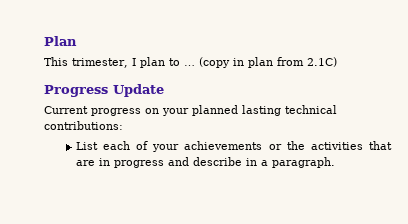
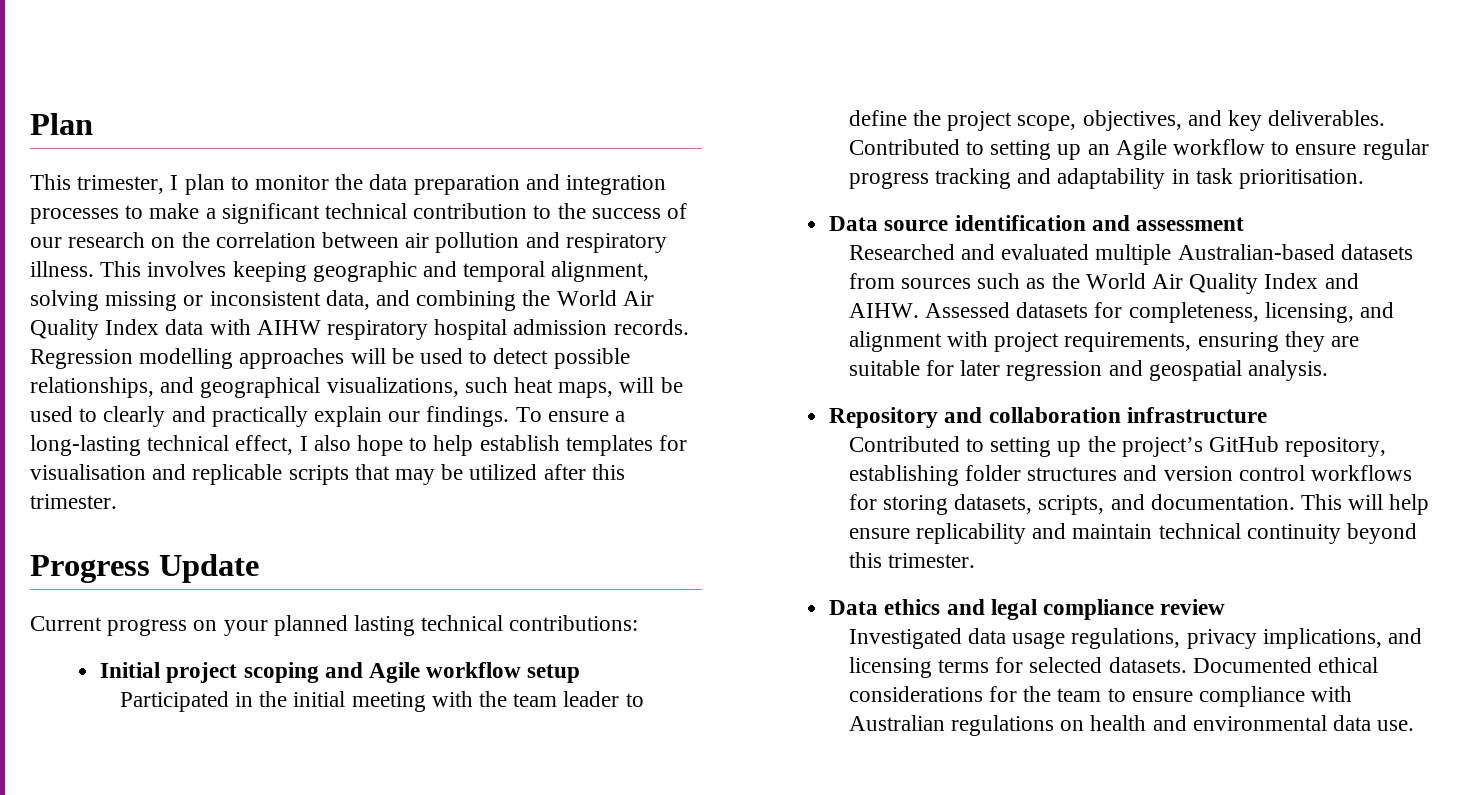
- This trimester, I plan to … (copy in plan from 2.1C)
+ This trimester, I plan to monitor the data preparation and integration processes to make a significant technical contribution to the success of our research on the correlation between air pollution and respiratory illness. This involves keeping geographic and temporal alignment, solving missing or inconsistent data, and combining the World Air Quality Index data with AIHW respiratory hospital admission records. Regression modelling approaches will be used to detect possible relationships, and geographical visualizations, such heat maps, will be used to clearly and practically explain our findings. To ensure a long-lasting technical effect, I also hope to help establish templates for visualisation and replicable scripts that may be utilized after this trimester.
- List each of your achievements or the activities that are in progress and describe in a paragraph.
+ Initial project scoping and Agile workflow setup
+ Participated in the initial meeting with the team leader to define the project scope, objectives, and key deliverables. Contributed to setting up an Agile workflow to ensure regular progress tracking and adaptability in task prioritisation.
+ Data source identification and assessment
+ Researched and evaluated multiple Australian-based datasets from sources such as the World Air Quality Index and AIHW. Assessed datasets for completeness, licensing, and alignment with project requirements, ensuring they are suitable for later regression and geospatial analysis.
+ Repository and collaboration infrastructure
+ Contributed to setting up the project’s GitHub repository, establishing folder structures and version control workflows for storing datasets, scripts, and documentation. This will help ensure replicability and maintain technical continuity beyond this trimester.
+ Data ethics and legal compliance review
+ Investigated data usage regulations, privacy implications, and licensing terms for selected datasets. Documented ethical considerations for the team to ensure compliance with Australian regulations on health and environmental data use.

